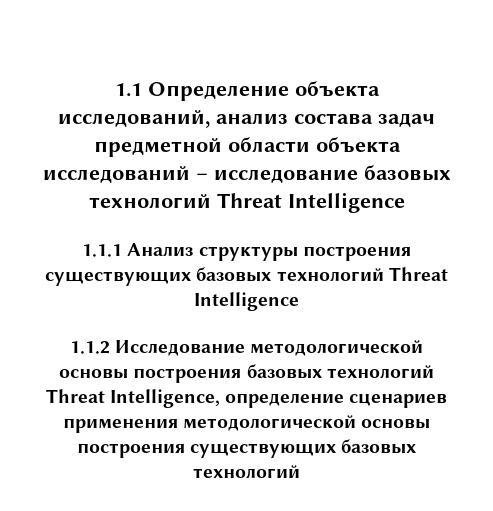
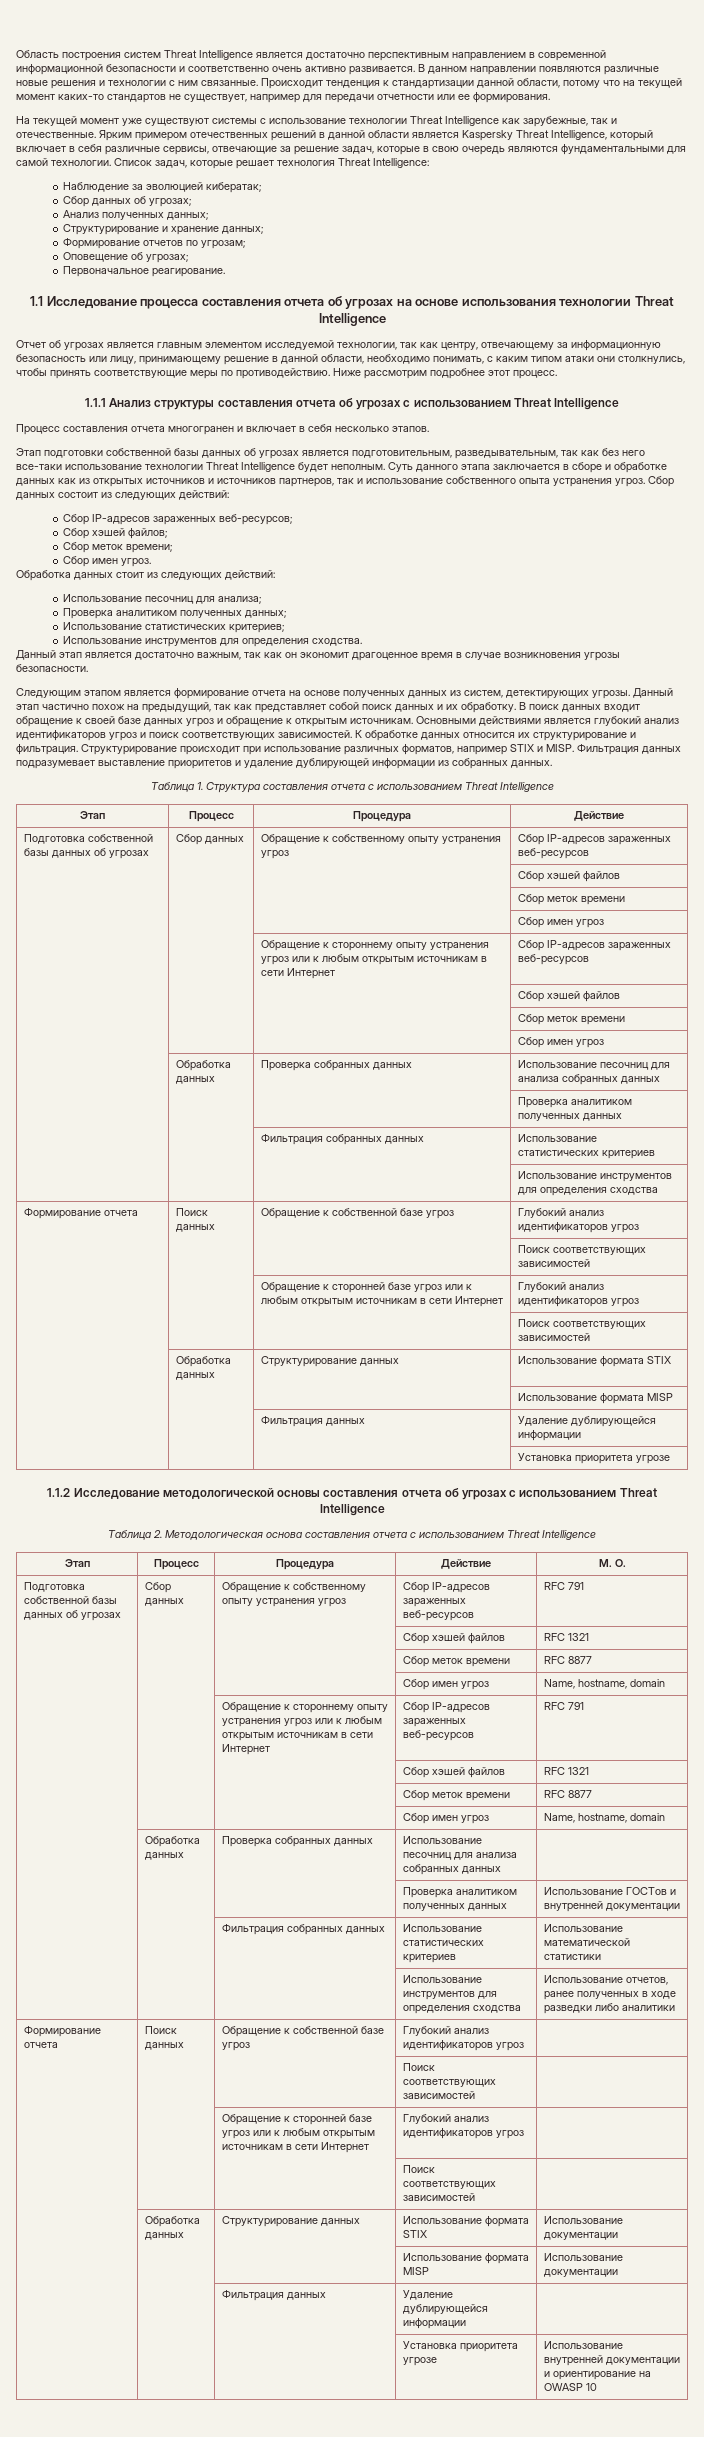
- 1.1 Определение объекта исследований, анализ состава задач предметной области объекта исследований – исследование базовых технологий Threat Intelligence
- 1.1.1 Анализ структуры построения существующих базовых технологий Threat Intelligence
- 1.1.2 Исследование методологической основы построения базовых технологий Threat Intelligence, определение сценариев применения методологической основы построения существующих базовых технологий
+ Область построения систем Threat Intelligence является достаточно перспективным направлением в современной информационной безопасности и соответственно очень активно развивается. В данном направлении появляются различные новые решения и технологии с ним связанные. Происходит тенденция к стандартизации данной области, потому что на текущей момент каких-то стандартов не существует, например для передачи отчетности или ее формирования.
+ На текущей момент уже существуют системы с использование технологии Threat Intelligence как зарубежные, так и отечественные. Ярким примером отечественных решений в данной области является Kaspersky Threat Intelligence, который включает в себя различные сервисы, отвечающие за решение задач, которые в свою очередь являются фундаментальными для самой технологии. Список задач, которые решает технология Threat Intelligence:
+ Наблюдение за эволюцией кибератак;
+ Сбор данных об угрозах;
+ Анализ полученных данных;
+ Структурирование и хранение данных;
+ Формирование отчетов по угрозам;
+ Оповещение об угрозах;
+ Первоначальное реагирование.
+ 1.1 Исследование процесса составления отчета об угрозах на основе использования технологии Threat Intelligence
+ Отчет об угрозах является главным элементом исследуемой технологии, так как центру, отвечающему за информационную безопасность или лицу, принимающему решение в данной области, необходимо понимать, с каким типом атаки они столкнулись, чтобы принять соответствующие меры по противодействию. Ниже рассмотрим подробнее этот процесс.
+ 1.1.1 Анализ структуры составления отчета об угрозах с использованием Threat Intelligence
+ Процесс составления отчета многогранен и включает в себя несколько этапов.
+ Этап подготовки собственной базы данных об угрозах является подготовительным, разведывательным, так как без него все-таки использование технологии Threat Intelligence будет неполным. Суть данного этапа заключается в сборе и обработке данных как из открытых источников и источников партнеров, так и использование собственного опыта устранения угроз. Сбор данных состоит из следующих действий:
+ Сбор IP-адресов зараженных веб-ресурсов;
+ Сбор хэшей файлов;
+ Сбор меток времени;
+ Сбор имен угроз.
+ Обработка данных стоит из следующих действий:
+ Использование песочниц для анализа;
+ Проверка аналитиком полученных данных;
+ Использование статистических критериев;
+ Использование инструментов для определения сходства.
+ Данный этап является достаточно важным, так как он экономит драгоценное время в случае возникновения угрозы безопасности.
+ Следующим этапом является формирование отчета на основе полученных данных из систем, детектирующих угрозы. Данный этап частично похож на предыдущий, так как представляет собой поиск данных и их обработку. В поиск данных входит обращение к своей базе данных угроз и обращение к открытым источникам. Основными действиями является глубокий анализ идентификаторов угроз и поиск соответствующих зависимостей. К обработке данных относится их структурирование и фильтрация. Структурирование происходит при использование различных форматов, например STIX и MISP. Фильтрация данных подразумевает выставление приоритетов и удаление дублирующей информации из собранных данных.
+ Таблица 1. Структура составления отчета с использованием Threat Intelligence
+ Этап | Процесс | Процедура | Действие
+ Подготовка собственной базы данных об угрозах | Сбор данных | Обращение к собственному опыту устранения угроз | Сбор IP-адресов зараженных веб-ресурсов
+ | | | Сбор хэшей файлов
+ | | | Сбор меток времени
+ | | | Сбор имен угроз
+ | | Обращение к стороннему опыту устранения угроз или к любым открытым источникам в сети Интернет | Сбор IP-адресов зараженных веб-ресурсов
+ | | | Сбор хэшей файлов
+ | | | Сбор меток времени
+ | | | Сбор имен угроз
+ | Обработка данных | Проверка собранных данных | Использование песочниц для анализа собранных данных
+ | | | Проверка аналитиком полученных данных
+ | | Фильтрация собранных данных | Использование статистических критериев
+ | | | Использование инструментов для определения сходства
+ Формирование отчета | Поиск данных | Обращение к собственной базе угроз | Глубокий анализ идентификаторов угроз
+ | | | Поиск соответствующих зависимостей
+ | | Обращение к сторонней базе угроз или к любым открытым источникам в сети Интернет | Глубокий анализ идентификаторов угроз
+ | | | Поиск соответствующих зависимостей
+ | Обработка данных | Структурирование данных | Использование формата STIX
+ | | | Использование формата MISP
+ | | Фильтрация данных | Удаление дублирующейся информации
+ | | | Установка приоритета угрозе
+ 1.1.2 Исследование методологической основы составления отчета об угрозах с использованием Threat Intelligence
+ Таблица 2. Методологическая основа составления отчета с использованием Threat Intelligence
+ Этап | Процесс | Процедура | Действие | М. О.
+ Подготовка собственной базы данных об угрозах | Сбор данных | Обращение к собственному опыту устранения угроз | Сбор IP-адресов зараженных веб-ресурсов | RFC 791
+ | | | Сбор хэшей файлов | RFC 1321
+ | | | Сбор меток времени | RFC 8877
+ | | | Сбор имен угроз | Name, hostname, domain
+ | | Обращение к стороннему опыту устранения угроз или к любым открытым источникам в сети Интернет | Сбор IP-адресов зараженных веб-ресурсов | RFC 791
+ | | | Сбор хэшей файлов | RFC 1321
+ | | | Сбор меток времени | RFC 8877
+ | | | Сбор имен угроз | Name, hostname, domain
+ | Обработка данных | Проверка собранных данных | Использование песочниц для анализа собранных данных |
+ | | | Проверка аналитиком полученных данных | Использование ГОСТов и внутренней документации
+ | | Фильтрация собранных данных | Использование статистических критериев | Использование математической статистики
+ | | | Использование инструментов для определения сходства | Использование отчетов, ранее полученных в ходе разведки либо аналитики
+ Формирование отчета | Поиск данных | Обращение к собственной базе угроз | Глубокий анализ идентификаторов угроз |
+ | | | Поиск соответствующих зависимостей |
+ | | Обращение к сторонней базе угроз или к любым открытым источникам в сети Интернет | Глубокий анализ идентификаторов угроз |
+ | | | Поиск соответствующих зависимостей |
+ | Обработка данных | Структурирование данных | Использование формата STIX | Использование документации
+ | | | Использование формата MISP | Использование документации
+ | | Фильтрация данных | Удаление дублирующейся информации |
+ | | | Установка приоритета угрозе | Использование внутренней документации и ориентирование на OWASP 10

